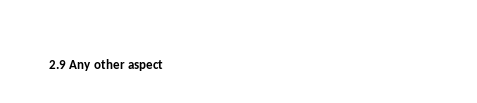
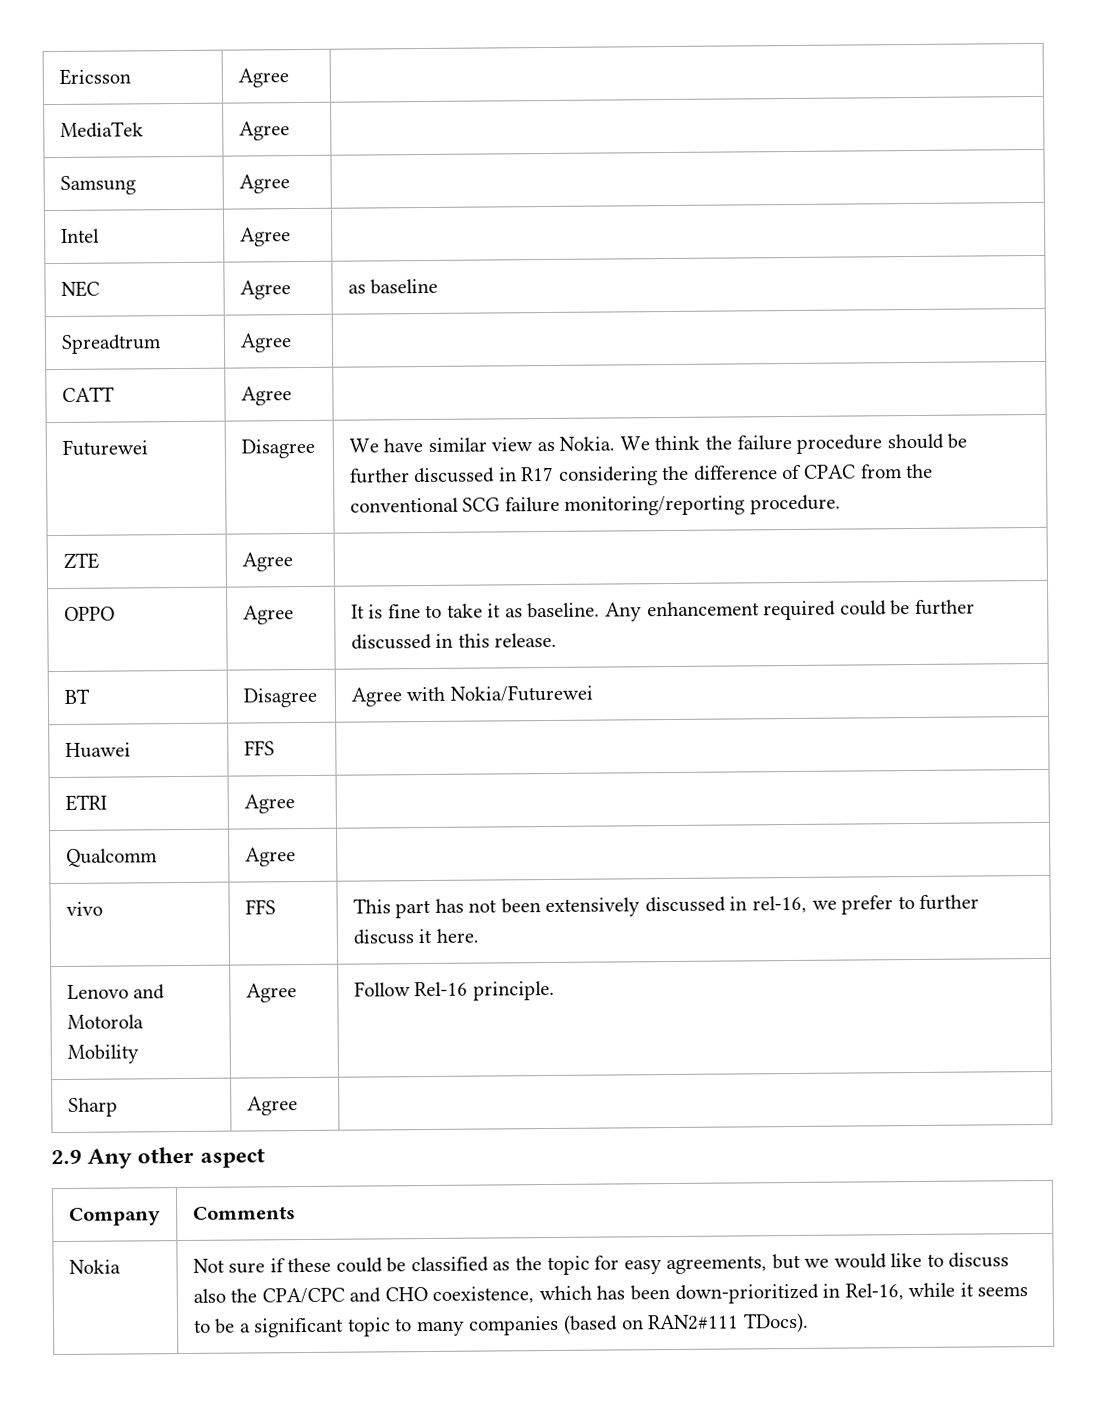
+ Ericsson | Agree |
+ MediaTek | Agree |
+ Samsung | Agree |
+ Intel | Agree |
+ NEC | Agree | as baseline
+ Spreadtrum | Agree |
+ CATT | Agree |
+ Futurewei | Disagree | We have similar view as Nokia. We think the failure procedure should be further discussed in R17 considering the difference of CPAC from the conventional SCG failure monitoring/reporting procedure.
+ ZTE | Agree |
+ OPPO | Agree | It is fine to take it as baseline. Any enhancement required could be further discussed in this release.
+ BT | Disagree | Agree with Nokia/Futurewei
+ Huawei | FFS |
+ ETRI | Agree |
+ Qualcomm | Agree |
+ vivo | FFS | This part has not been extensively discussed in rel-16, we prefer to further discuss it here.
+ Lenovo and Motorola Mobility | Agree | Follow Rel-16 principle.
+ Sharp | Agree |
  2.9 Any other aspect
+ Company | Comments
+ Nokia | Not sure if these could be classified as the topic for easy agreements, but we would like to discuss also the CPA/CPC and CHO coexistence, which has been down-prioritized in Rel-16, while it seems to be a significant topic to many companies (based on RAN2#111 TDocs).

